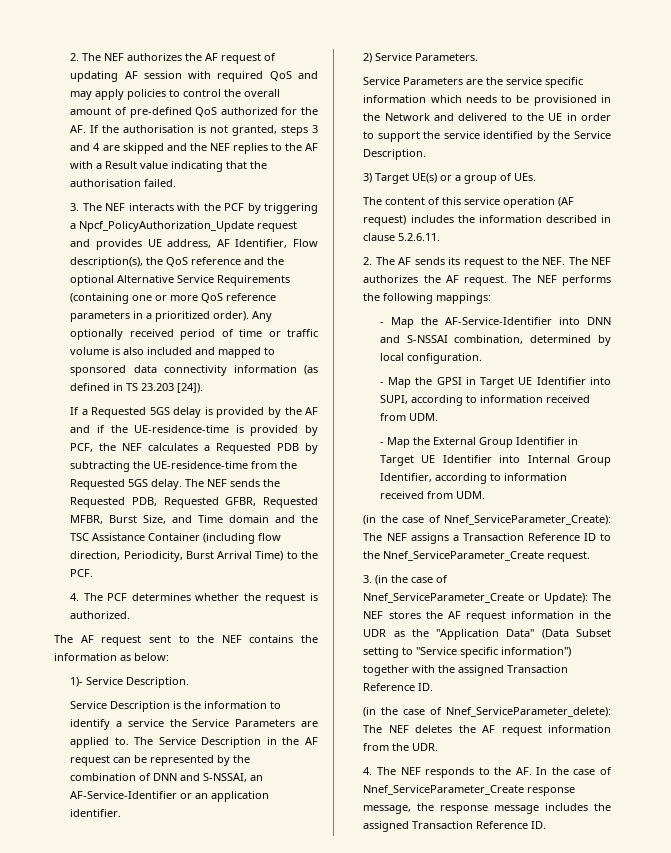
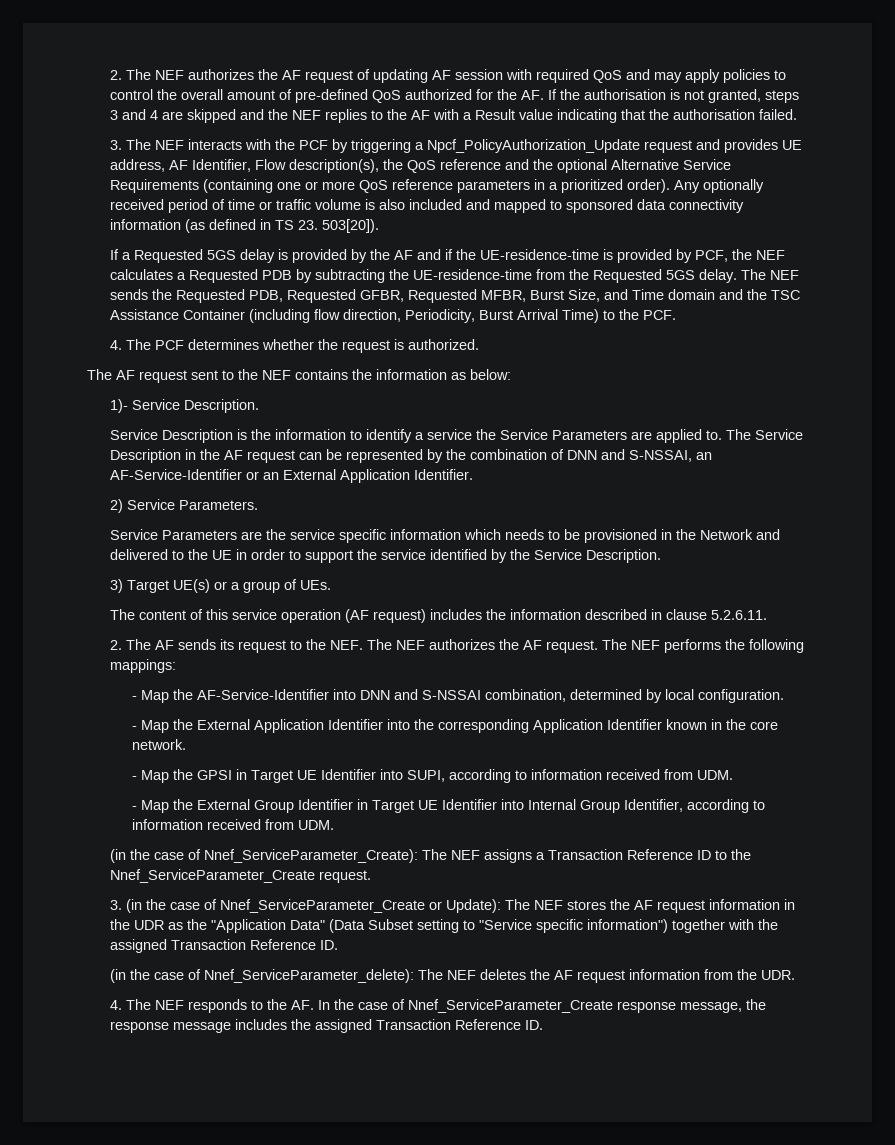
- Any optionally received period of time or traffic volume is also included and mapped to sponsored data connectivity information (as defined in TS 23.203 [24]).
+ Any optionally received period of time or traffic volume is also included and mapped to sponsored data connectivity information (as defined in TS 23. 503[20]).
- The Service Description in the AF request can be represented by the combination of DNN and S-NSSAI, an AF-Service-Identifier or an application identifier.
+ The Service Description in the AF request can be represented by the combination of DNN and S-NSSAI, an AF-Service-Identifier or an External Application Identifier.
+ - Map the External Application Identifier into the corresponding Application Identifier known in the core network.

